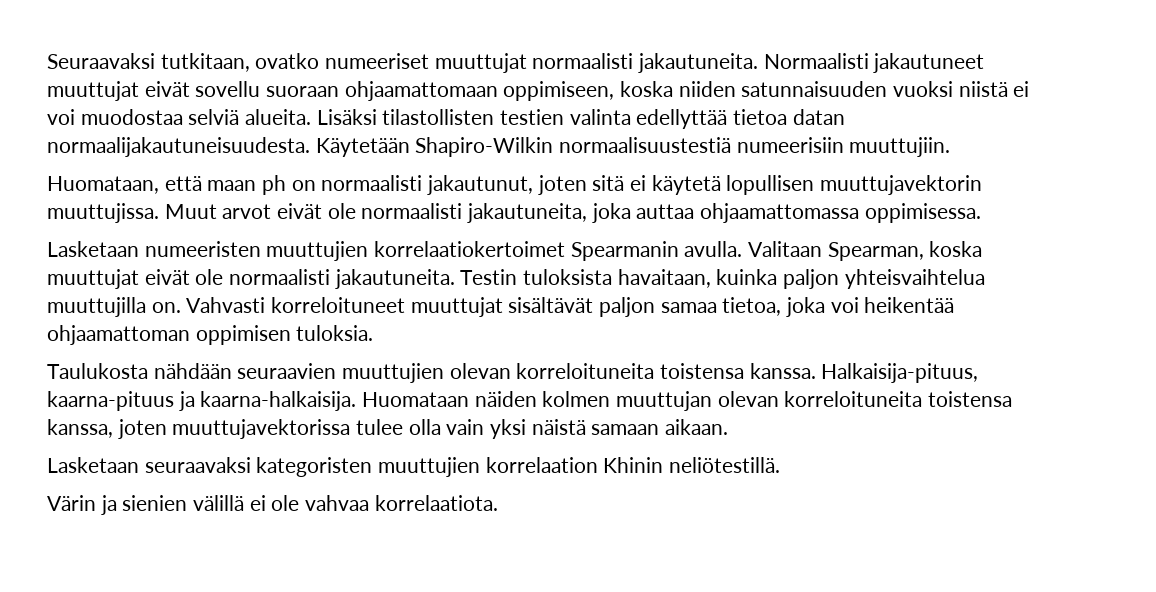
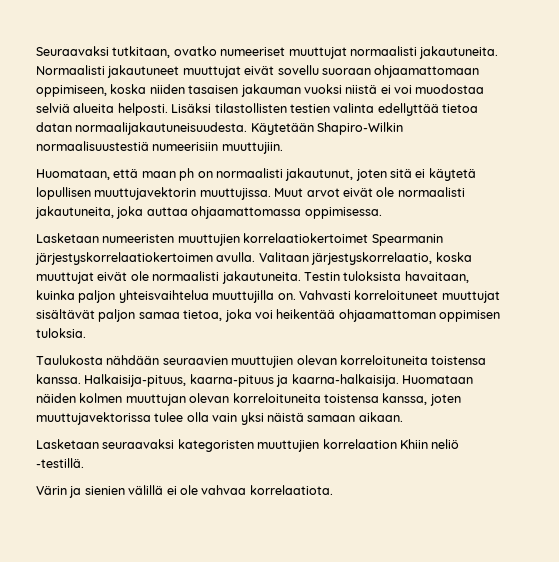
- Normaalisti jakautuneet muuttujat eivät sovellu suoraan ohjaamattomaan oppimiseen, koska niiden satunnaisuuden vuoksi niistä ei voi muodostaa selviä alueita.
+ Normaalisti jakautuneet muuttujat eivät sovellu suoraan ohjaamattomaan oppimiseen, koska niiden tasaisen jakauman vuoksi niistä ei voi muodostaa selviä alueita helposti.
- Lasketaan numeeristen muuttujien korrelaatiokertoimet Spearmanin avulla.
+ Lasketaan numeeristen muuttujien korrelaatiokertoimet Spearmanin järjestyskorrelaatiokertoimen avulla.
- Valitaan Spearman, koska muuttujat eivät ole normaalisti jakautuneita.
+ Valitaan järjestyskorrelaatio, koska muuttujat eivät ole normaalisti jakautuneita.
- Lasketaan seuraavaksi kategoristen muuttujien korrelaation Khinin neliötestillä.
+ Lasketaan seuraavaksi kategoristen muuttujien korrelaation Khiin neliö -testillä.

